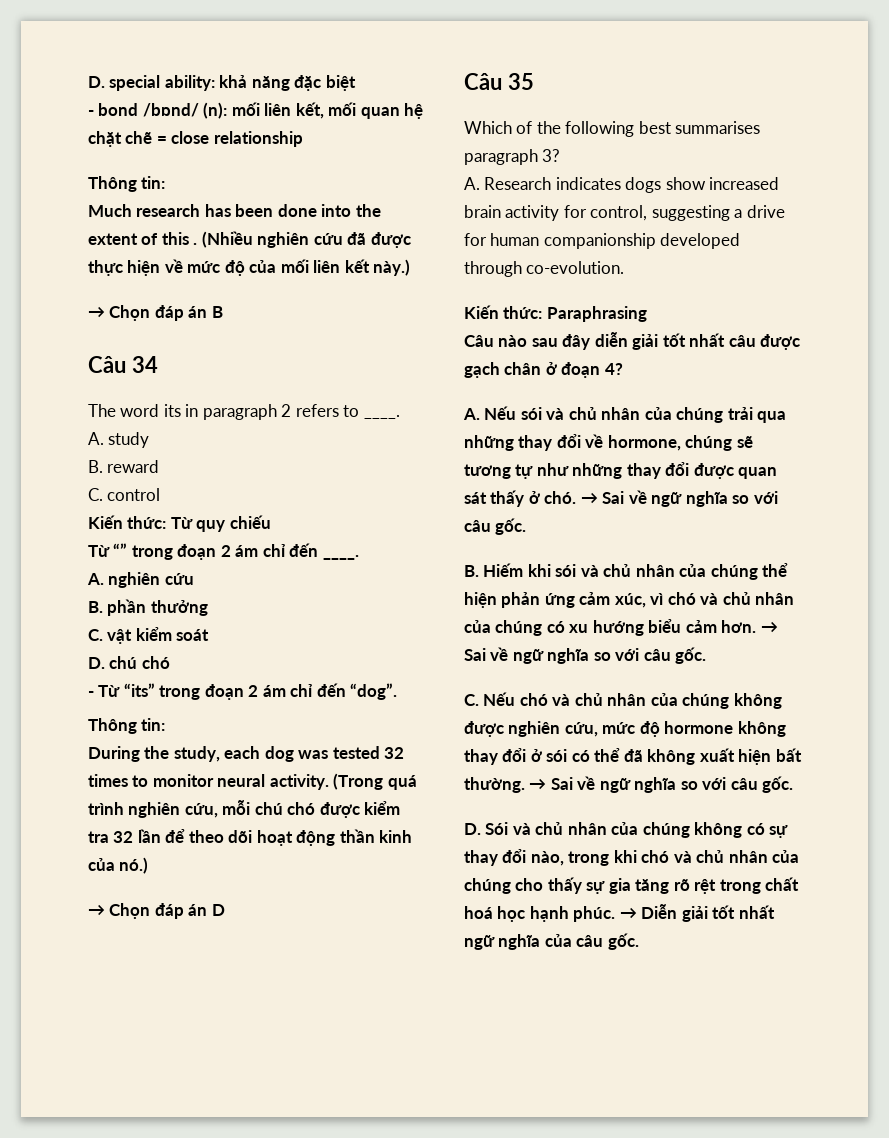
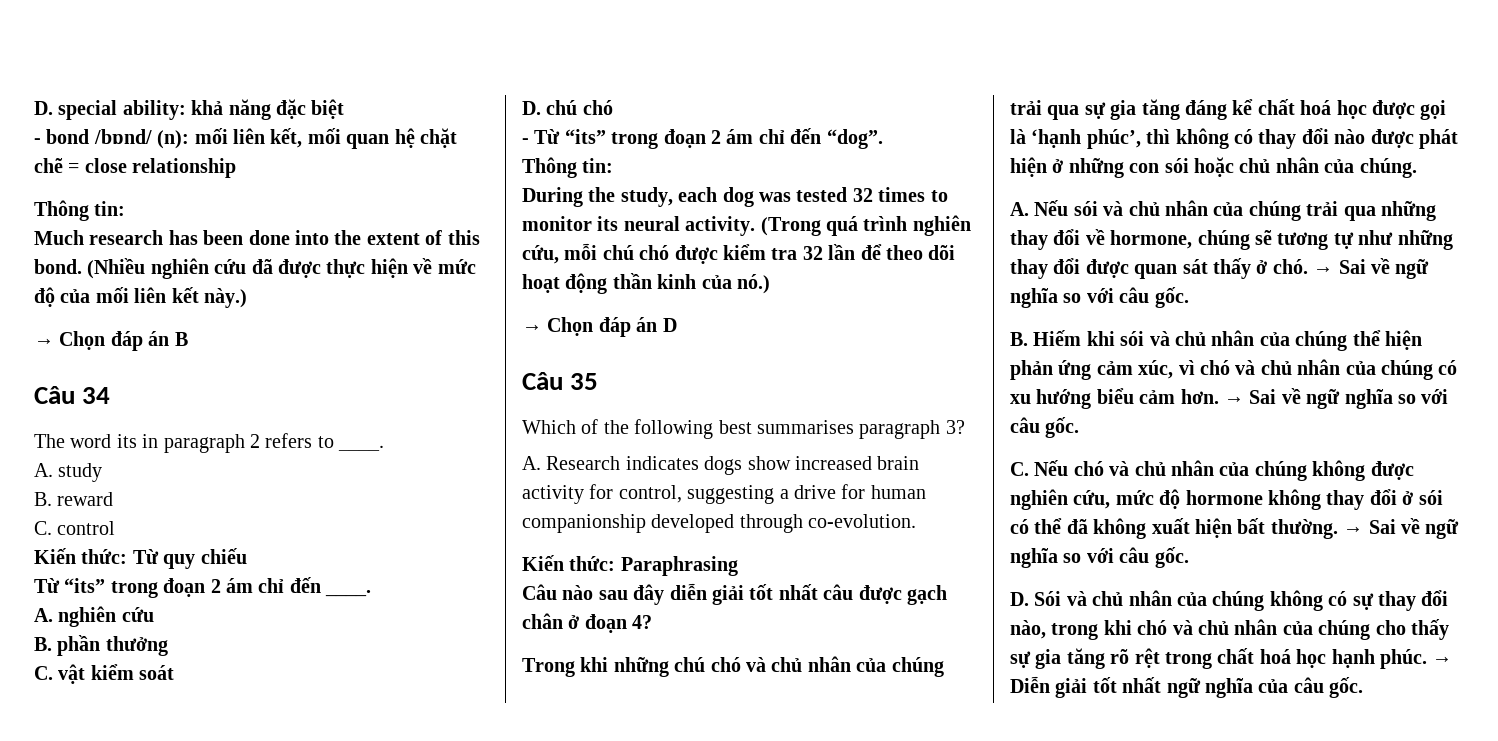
- Much research has been done into the extent of this .
+ Much research has been done into the extent of this bond.
- Từ “” trong đoạn 2 ám chỉ đến ____.
+ Từ “its” trong đoạn 2 ám chỉ đến ____.
- During the study, each dog was tested 32 times to monitor neural activity.
+ During the study, each dog was tested 32 times to monitor its neural activity.
+ Trong khi những chú chó và chủ nhân của chúng trải qua sự gia tăng đáng kể chất hoá học được gọi là ‘hạnh phúc’, thì không có thay đổi nào được phát hiện ở những con sói hoặc chủ nhân của chúng.

